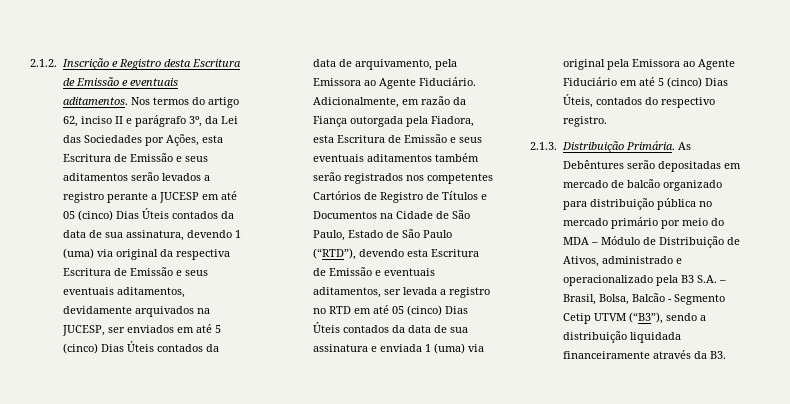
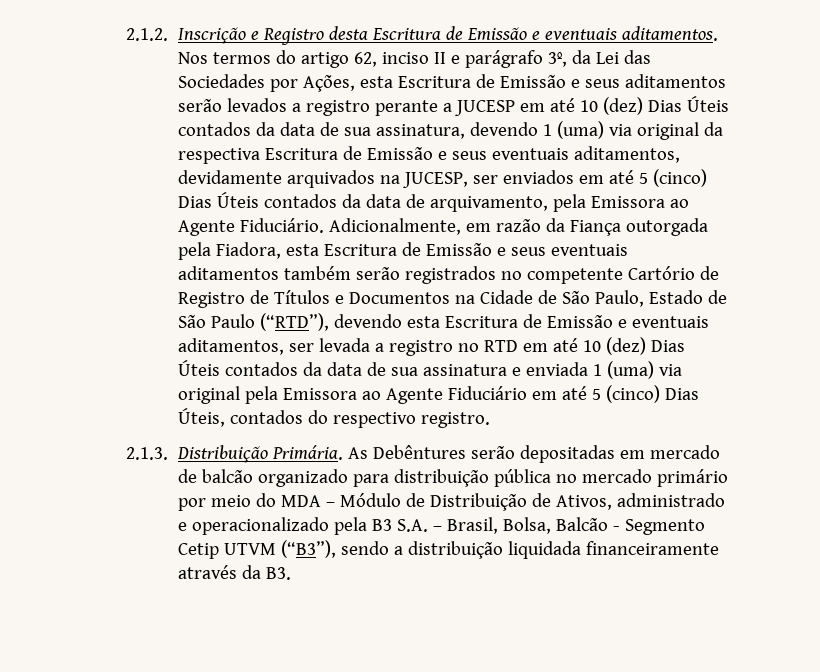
- Nos termos do artigo 62, inciso II e parágrafo 3º, da Lei das Sociedades por Ações, esta Escritura de Emissão e seus aditamentos serão levados a registro perante a JUCESP em até 05 (cinco) Dias Úteis contados da data de sua assinatura, devendo 1 (uma) via original da respectiva Escritura de Emissão e seus eventuais aditamentos, devidamente arquivados na JUCESP, ser enviados em até 5 (cinco) Dias Úteis contados da data de arquivamento, pela Emissora ao Agente Fiduciário.
+ Nos termos do artigo 62, inciso II e parágrafo 3º, da Lei das Sociedades por Ações, esta Escritura de Emissão e seus aditamentos serão levados a registro perante a JUCESP em até 10 (dez) Dias Úteis contados da data de sua assinatura, devendo 1 (uma) via original da respectiva Escritura de Emissão e seus eventuais aditamentos, devidamente arquivados na JUCESP, ser enviados em até 5 (cinco) Dias Úteis contados da data de arquivamento, pela Emissora ao Agente Fiduciário.
- Adicionalmente, em razão da Fiança outorgada pela Fiadora, esta Escritura de Emissão e seus eventuais aditamentos também serão registrados nos competentes Cartórios de Registro de Títulos e Documentos na Cidade de São Paulo, Estado de São Paulo (“RTD”), devendo esta Escritura de Emissão e eventuais aditamentos, ser levada a registro no RTD em até 05 (cinco) Dias Úteis contados da data de sua assinatura e enviada 1 (uma) via original pela Emissora ao Agente Fiduciário em até 5 (cinco) Dias Úteis, contados do respectivo registro.
+ Adicionalmente, em razão da Fiança outorgada pela Fiadora, esta Escritura de Emissão e seus eventuais aditamentos também serão registrados no competente Cartório de Registro de Títulos e Documentos na Cidade de São Paulo, Estado de São Paulo (“RTD”), devendo esta Escritura de Emissão e eventuais aditamentos, ser levada a registro no RTD em até 10 (dez) Dias Úteis contados da data de sua assinatura e enviada 1 (uma) via original pela Emissora ao Agente Fiduciário em até 5 (cinco) Dias Úteis, contados do respectivo registro.

